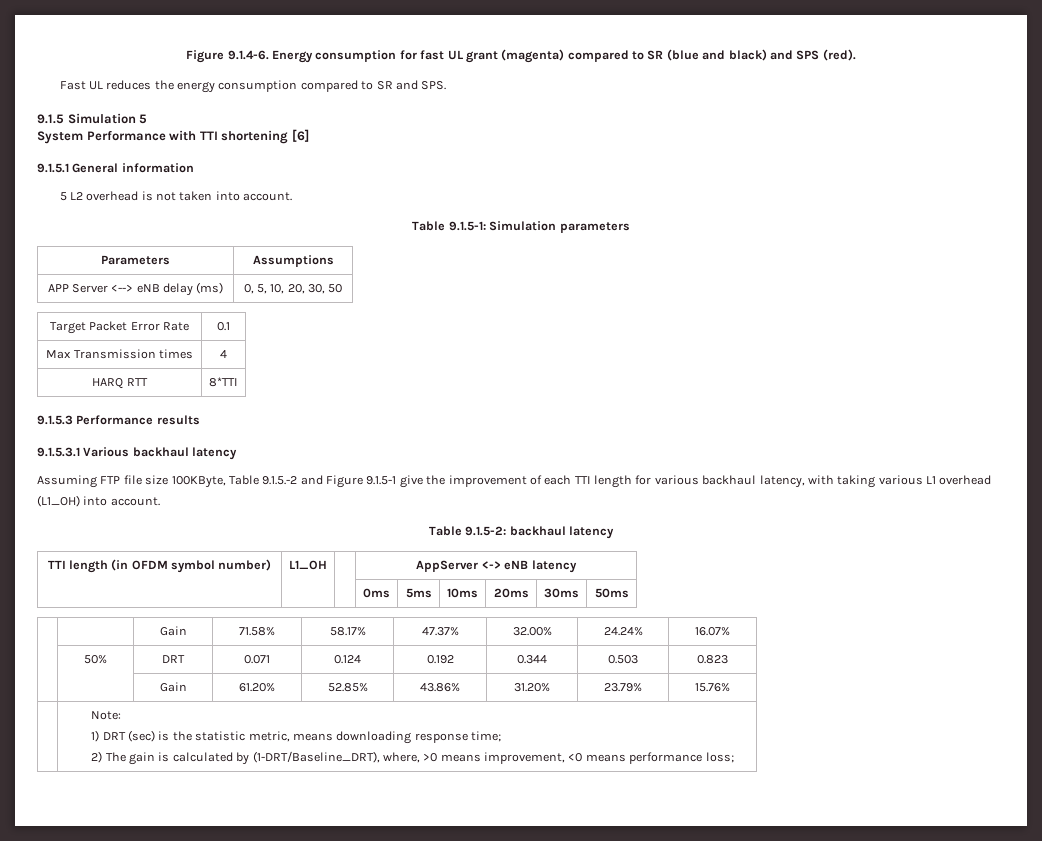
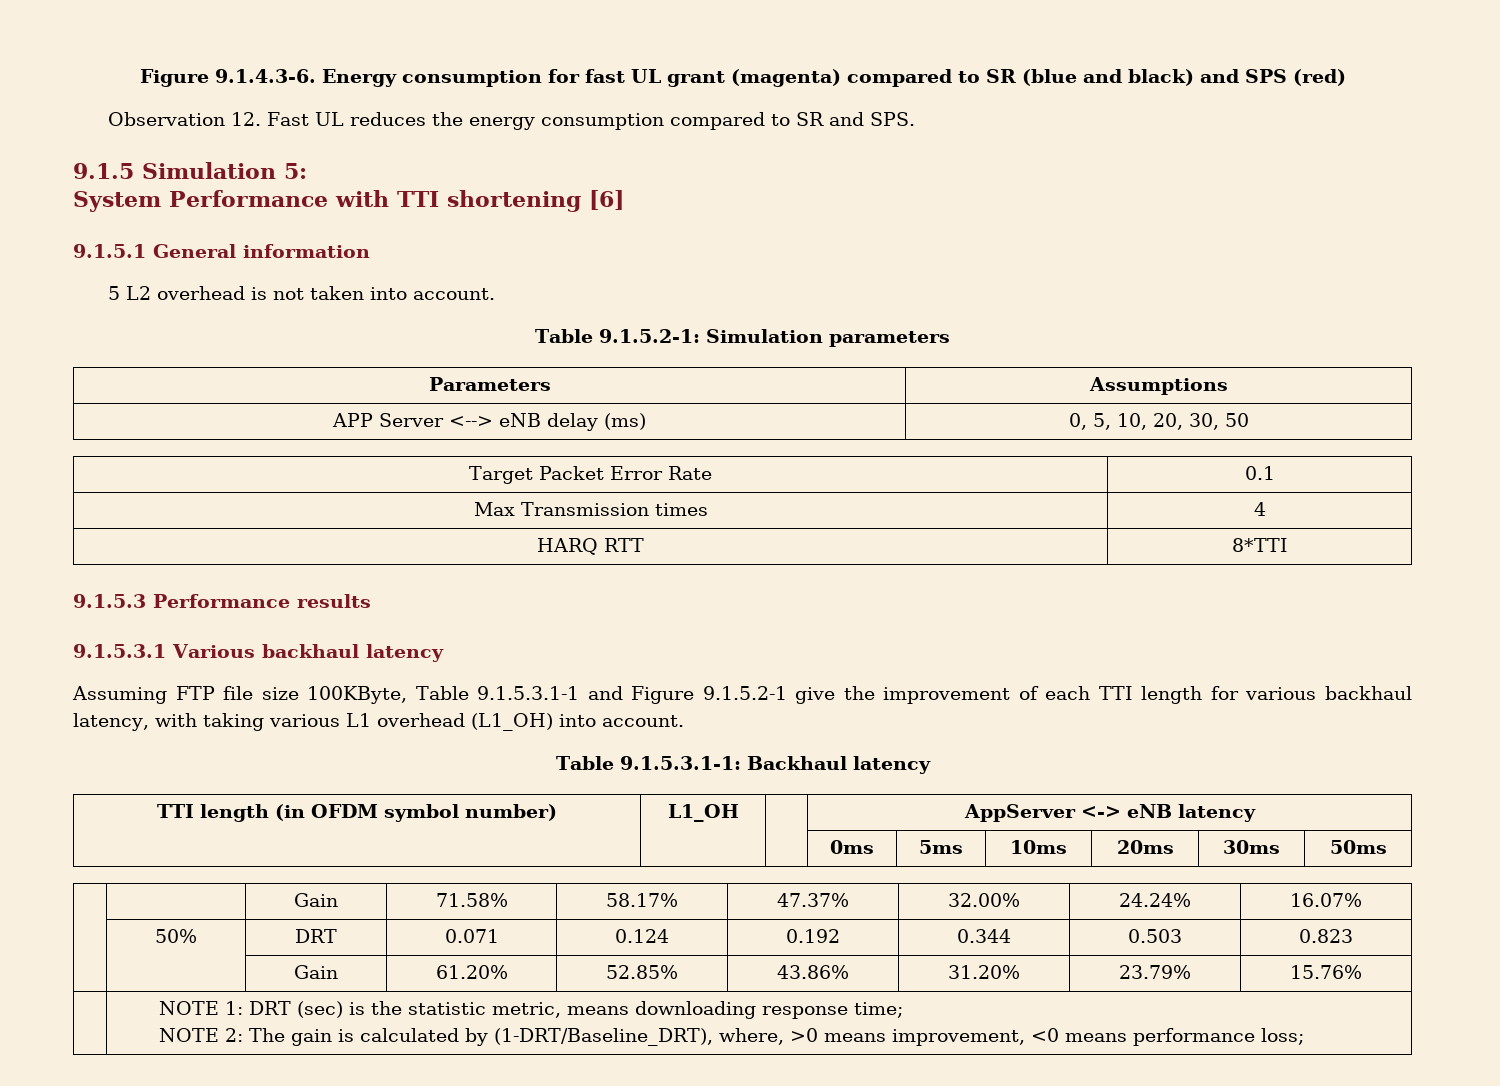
- Figure 9.1.4-6. Energy consumption for fast UL grant (magenta) compared to SR (blue and black) and SPS (red).
- Fast UL reduces the energy consumption compared to SR and SPS.
+ Figure 9.1.4.3-6. Energy consumption for fast UL grant (magenta) compared to SR (blue and black) and SPS (red)
+ Observation 12. Fast UL reduces the energy consumption compared to SR and SPS.
- 9.1.5 Simulation 5
+ 9.1.5 Simulation 5:
- Table 9.1.5-1: Simulation parameters
+ Table 9.1.5.2-1: Simulation parameters
- Assuming FTP file size 100KByte, Table 9.1.5.-2 and Figure 9.1.5-1 give the improvement of each TTI length for various backhaul latency, with taking various L1 overhead (L1_OH) into account.
+ Assuming FTP file size 100KByte, Table 9.1.5.3.1-1 and Figure 9.1.5.2-1 give the improvement of each TTI length for various backhaul latency, with taking various L1 overhead (L1_OH) into account.
- Table 9.1.5-2: backhaul latency
+ Table 9.1.5.3.1-1: Backhaul latency
- | Note:
- 1) DRT (sec) is the statistic metric, means downloading response time;
- 2) The gain is calculated by (1-DRT/Baseline_DRT), where, >0 means improvement, <0 means performance loss;
+ | NOTE 1: DRT (sec) is the statistic metric, means downloading response time;
+ NOTE 2: The gain is calculated by (1-DRT/Baseline_DRT), where, >0 means improvement, <0 means performance loss;

